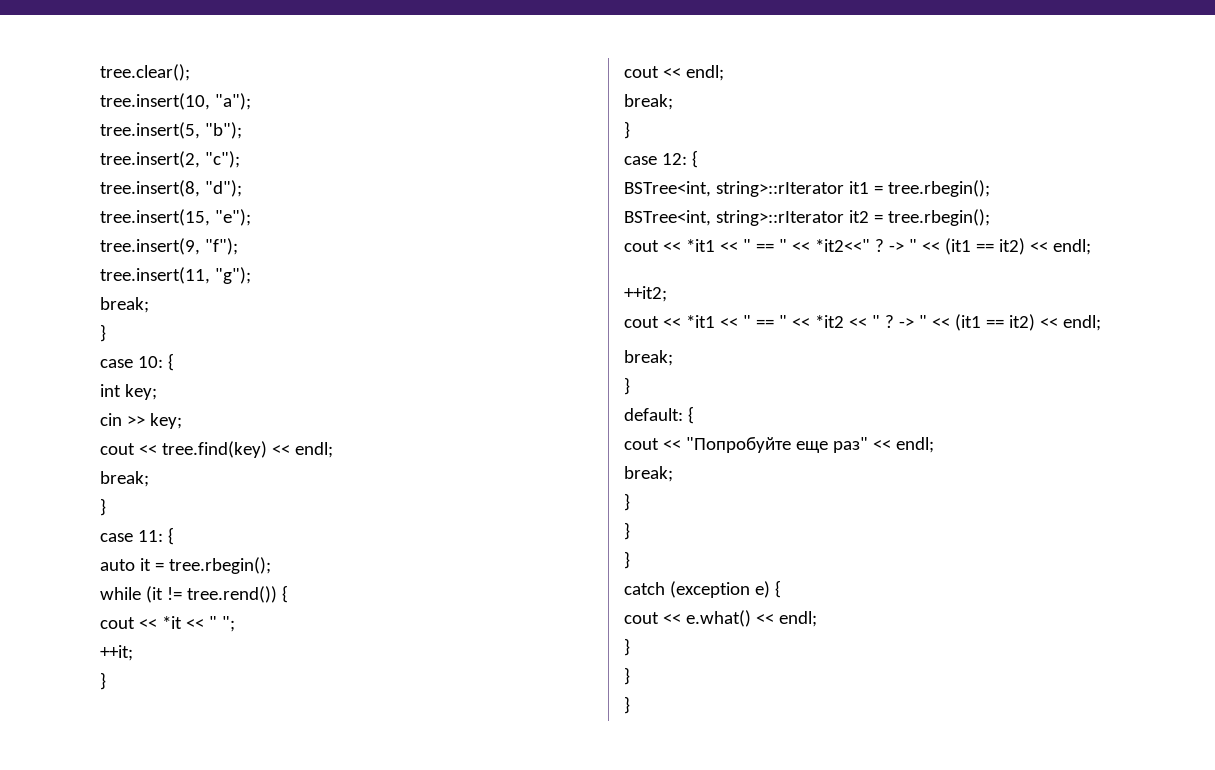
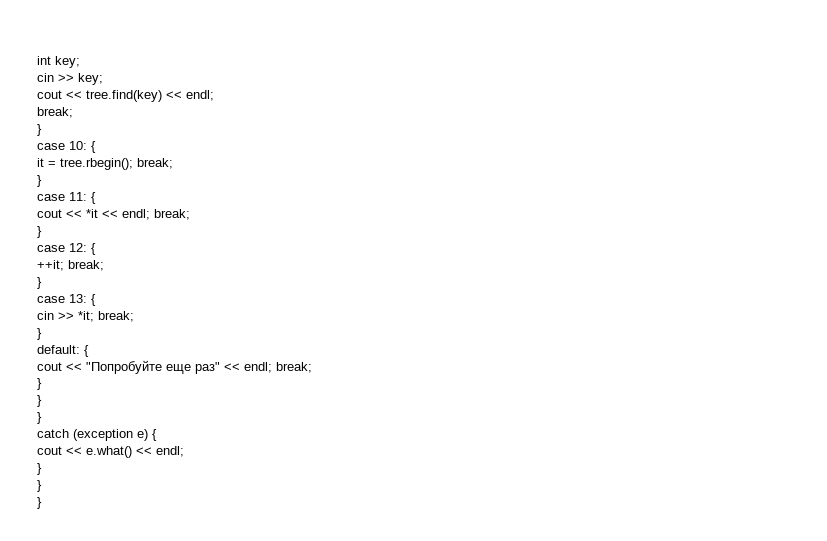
- tree.clear();
- tree.insert(10, "a");
- tree.insert(5, "b");
- tree.insert(2, "c");
- tree.insert(8, "d");
- tree.insert(15, "e");
- tree.insert(9, "f");
- tree.insert(11, "g");
- break;
- }
- case 10: {
+ case 10: {
+ it = tree.rbegin(); break;
+ }
  case 11: {
- auto it = tree.rbegin();
- while (it != tree.rend()) {
- cout << *it << " ";
- ++it;
- }
- cout << endl;
- break;
+ cout << *it << endl; break;
- BSTree<int, string>::rIterator it1 = tree.rbegin();
- BSTree<int, string>::rIterator it2 = tree.rbegin();
- cout << *it1 << " == " << *it2<<" ? -> " << (it1 == it2) << endl;
- ++it2;
- cout << *it1 << " == " << *it2 << " ? -> " << (it1 == it2) << endl;
- break;
+ ++it; break;
+ }
+ case 13: {
+ cin >> *it; break;
- cout << "Попробуйте еще раз" << endl;
- break;
+ cout << "Попробуйте еще раз" << endl; break;

